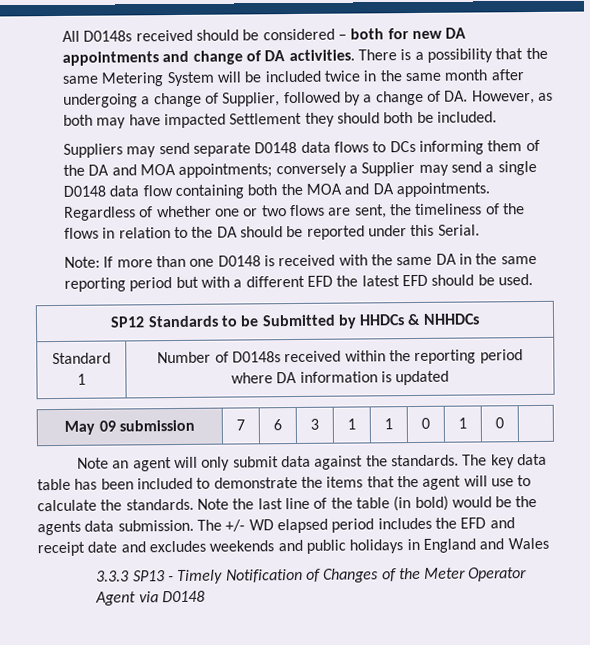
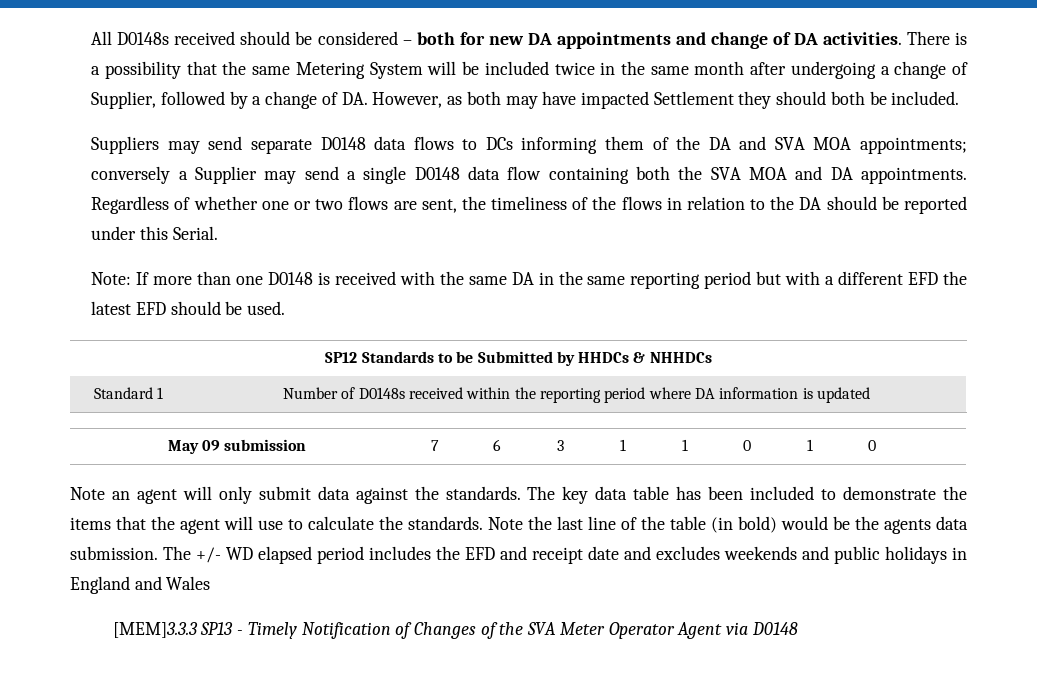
- Suppliers may send separate D0148 data flows to DCs informing them of the DA and MOA appointments; conversely a Supplier may send a single D0148 data flow containing both the MOA and DA appointments.
+ Suppliers may send separate D0148 data flows to DCs informing them of the DA and SVA MOA appointments; conversely a Supplier may send a single D0148 data flow containing both the SVA MOA and DA appointments.
- 3.3.3 SP13 - Timely Notification of Changes of the Meter Operator Agent via D0148
+ [MEM]3.3.3 SP13 - Timely Notification of Changes of the SVA Meter Operator Agent via D0148

